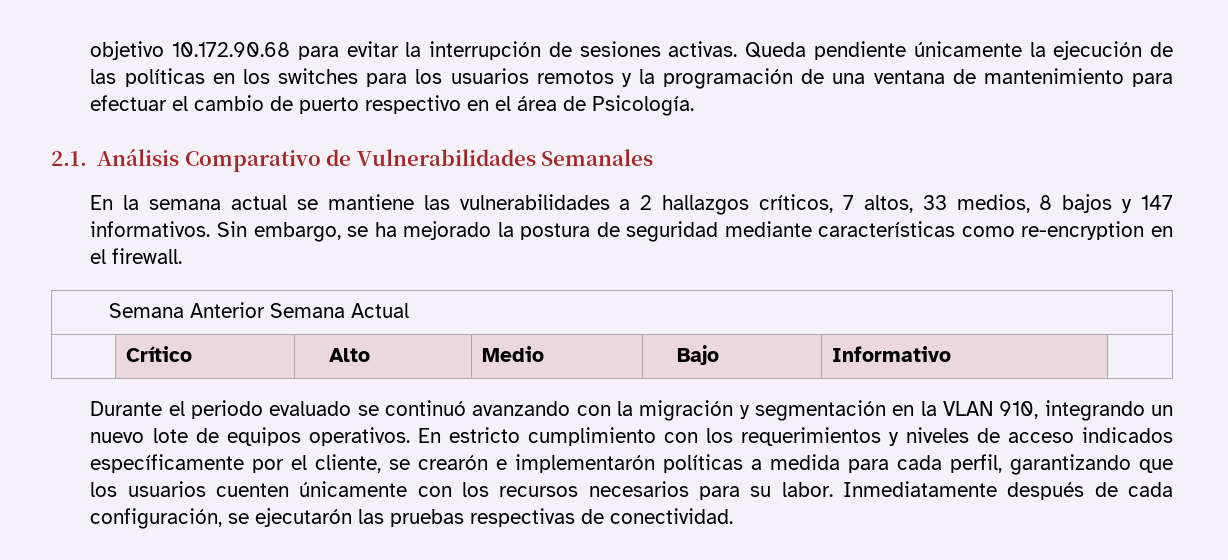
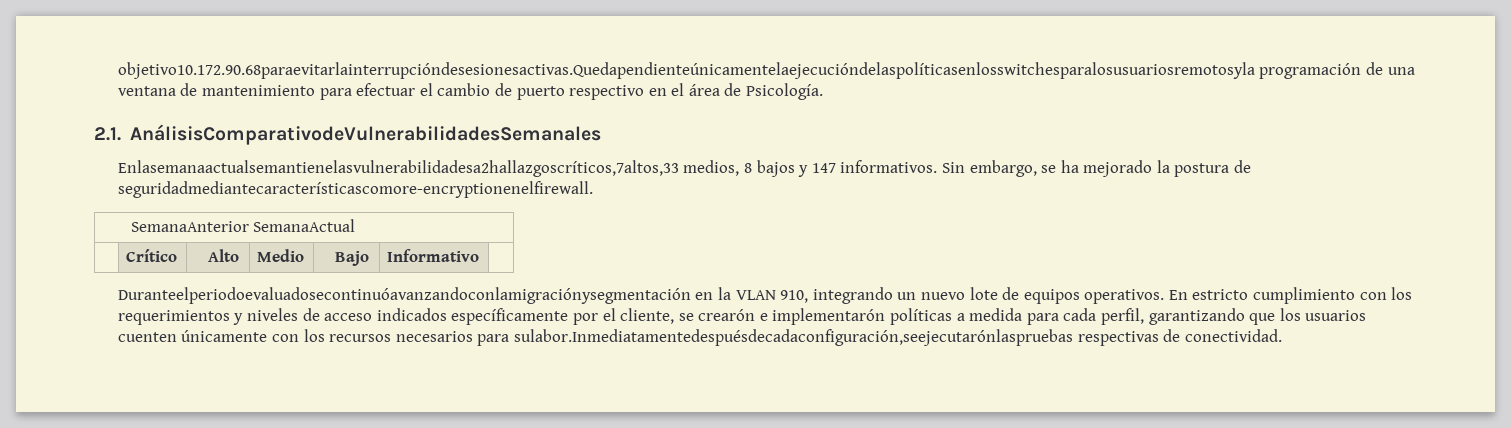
- objetivo 10.172.90.68 para evitar la interrupción de sesiones activas. Queda pendiente únicamente la ejecución de las políticas en los switches para los usuarios remotos y la programación de una ventana de mantenimiento para efectuar el cambio de puerto respectivo en el área de Psicología.
+ objetivo10.172.90.68paraevitarlainterrupcióndesesionesactivas.Quedapendienteúnicamentelaejecucióndelaspolíticasenlosswitchesparalosusuariosremotosyla programación de una ventana de mantenimiento para efectuar el cambio de puerto respectivo en el área de Psicología.
- 2.1. Análisis Comparativo de Vulnerabilidades Semanales
- En la semana actual se mantiene las vulnerabilidades a 2 hallazgos críticos, 7 altos, 33 medios, 8 bajos y 147 informativos.
+ 2.1. AnálisisComparativodeVulnerabilidadesSemanales
+ Enlasemanaactualsemantienelasvulnerabilidadesa2hallazgoscríticos,7altos,33 medios, 8 bajos y 147 informativos.
- Sin embargo, se ha mejorado la postura de seguridad mediante características como re-encryption en el firewall.
- Semana Anterior Semana Actual
+ Sin embargo, se ha mejorado la postura de seguridadmediantecaracterísticascomore-encryptionenelfirewall.
+ SemanaAnterior SemanaActual
- Durante el periodo evaluado se continuó avanzando con la migración y segmentación en la VLAN 910, integrando un nuevo lote de equipos operativos.
+ Duranteelperiodoevaluadosecontinuóavanzandoconlamigraciónysegmentación en la VLAN 910, integrando un nuevo lote de equipos operativos.
- En estricto cumplimiento con los requerimientos y niveles de acceso indicados específicamente por el cliente, se crearón e implementarón políticas a medida para cada perfil, garantizando que los usuarios cuenten únicamente con los recursos necesarios para su labor. Inmediatamente después de cada configuración, se ejecutarón las pruebas respectivas de conectividad.
+ En estricto cumplimiento con los requerimientos y niveles de acceso indicados específicamente por el cliente, se crearón e implementarón políticas a medida para cada perfil, garantizando que los usuarios cuenten únicamente con los recursos necesarios para sulabor.Inmediatamentedespuésdecadaconfiguración,seejecutarónlaspruebas respectivas de conectividad.

